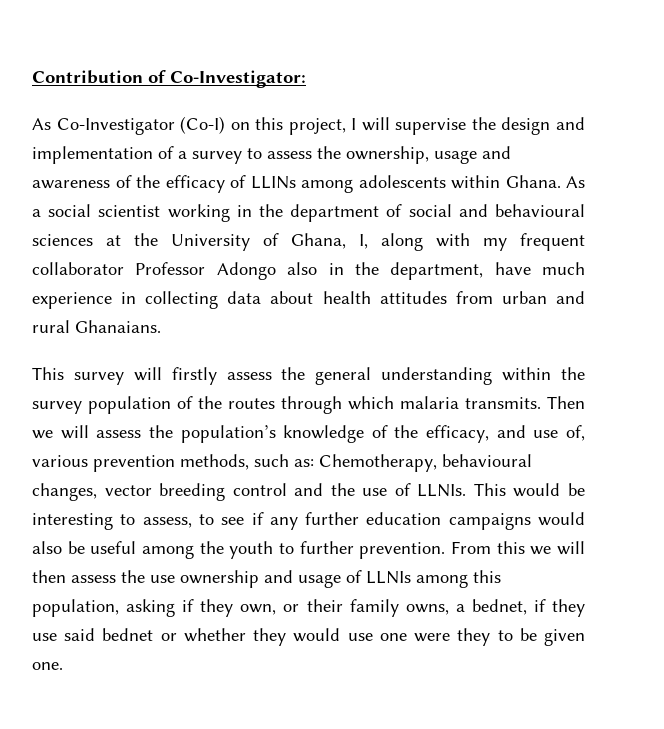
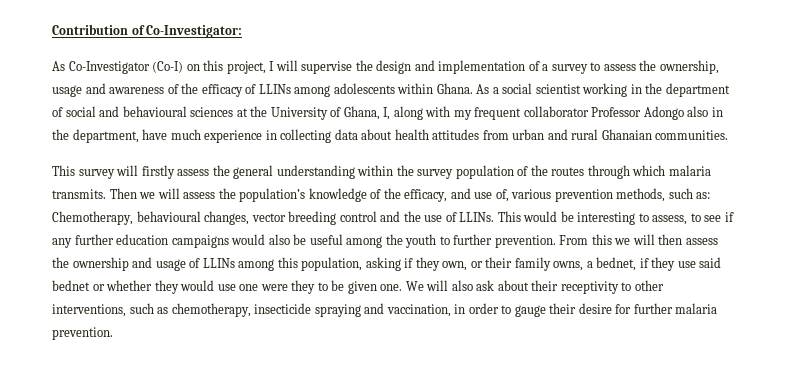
- As a social scientist working in the department of social and behavioural sciences at the University of Ghana, I, along with my frequent collaborator Professor Adongo also in the department, have much experience in collecting data about health attitudes from urban and rural Ghanaians.
+ As a social scientist working in the department of social and behavioural sciences at the University of Ghana, I, along with my frequent collaborator Professor Adongo also in the department, have much experience in collecting data about health attitudes from urban and rural Ghanaian communities.
- Then we will assess the population’s knowledge of the efficacy, and use of, various prevention methods, such as: Chemotherapy, behavioural changes, vector breeding control and the use of LLNIs.
+ Then we will assess the population’s knowledge of the efficacy, and use of, various prevention methods, such as: Chemotherapy, behavioural changes, vector breeding control and the use of LLINs.
- From this we will then assess the use ownership and usage of LLNIs among this population, asking if they own, or their family owns, a bednet, if they use said bednet or whether they would use one were they to be given one.
+ From this we will then assess the ownership and usage of LLINs among this population, asking if they own, or their family owns, a bednet, if they use said bednet or whether they would use one were they to be given one.
+ We will also ask about their receptivity to other interventions, such as chemotherapy, insecticide spraying and vaccination, in order to gauge their desire for further malaria prevention.

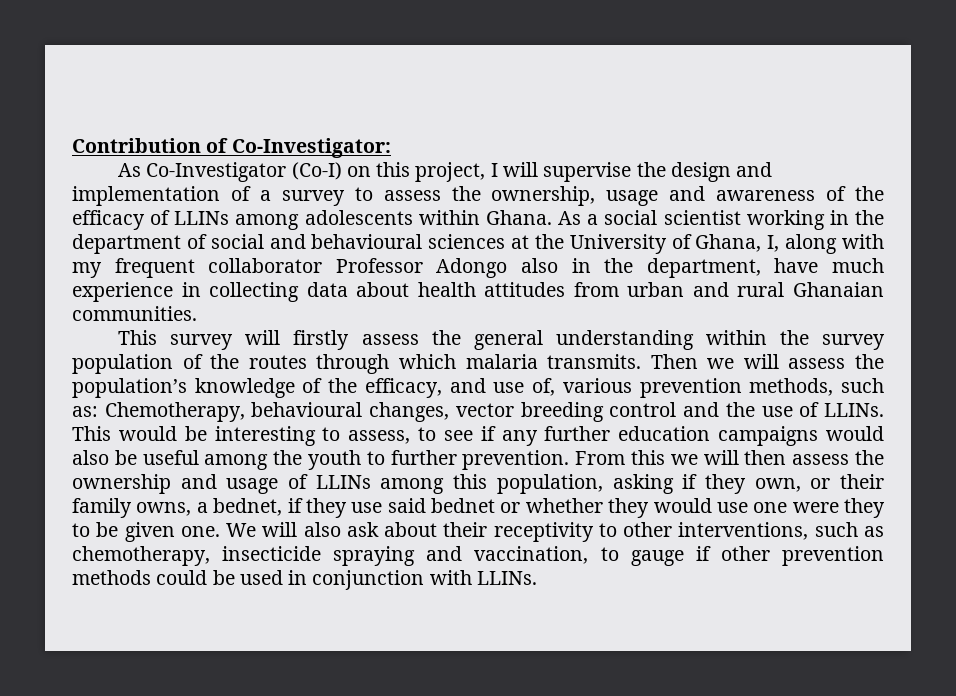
- We will also ask about their receptivity to other interventions, such as chemotherapy, insecticide spraying and vaccination, in order to gauge their desire for further malaria prevention.
+ We will also ask about their receptivity to other interventions, such as chemotherapy, insecticide spraying and vaccination, to gauge if other prevention methods could be used in conjunction with LLINs.

